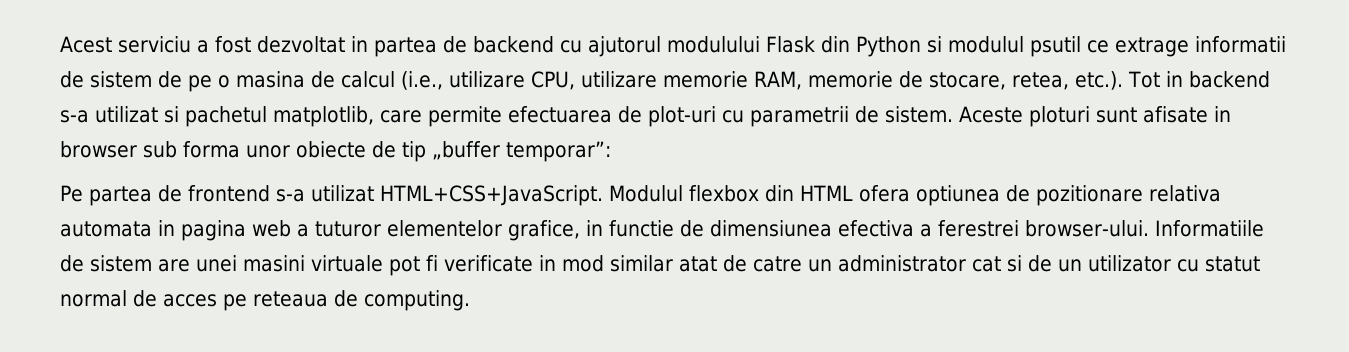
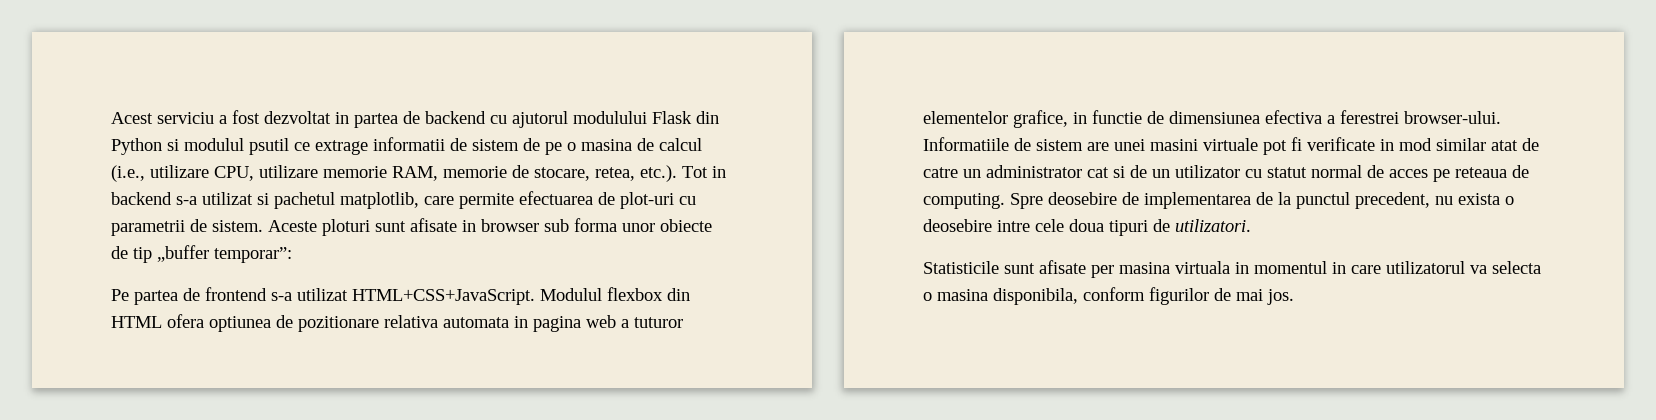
+ Spre deosebire de implementarea de la punctul precedent, nu exista o deosebire intre cele doua tipuri de utilizatori.
+ Statisticile sunt afisate per masina virtuala in momentul in care utilizatorul va selecta o masina disponibila, conform figurilor de mai jos.

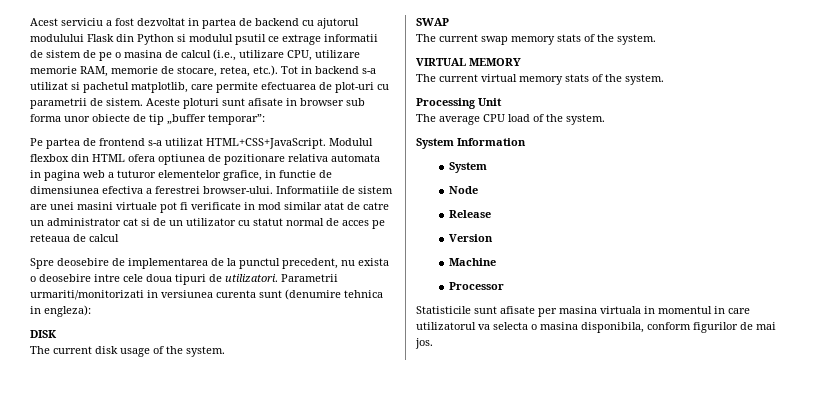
- Informatiile de sistem are unei masini virtuale pot fi verificate in mod similar atat de catre un administrator cat si de un utilizator cu statut normal de acces pe reteaua de computing. Spre deosebire de implementarea de la punctul precedent, nu exista o deosebire intre cele doua tipuri de utilizatori.
+ Informatiile de sistem are unei masini virtuale pot fi verificate in mod similar atat de catre un administrator cat si de un utilizator cu statut normal de acces pe reteaua de calcul
+ Spre deosebire de implementarea de la punctul precedent, nu exista o deosebire intre cele doua tipuri de utilizatori. Parametrii urmariti/monitorizati in versiunea curenta sunt (denumire tehnica in engleza):
+ DISK
+ The current disk usage of the system.
+ SWAP
+ The current swap memory stats of the system.
+ VIRTUAL MEMORY
+ The current virtual memory stats of the system.
+ Processing Unit
+ The average CPU load of the system.
+ System Information
+ System
+ Node
+ Release
+ Version
+ Machine
+ Processor

